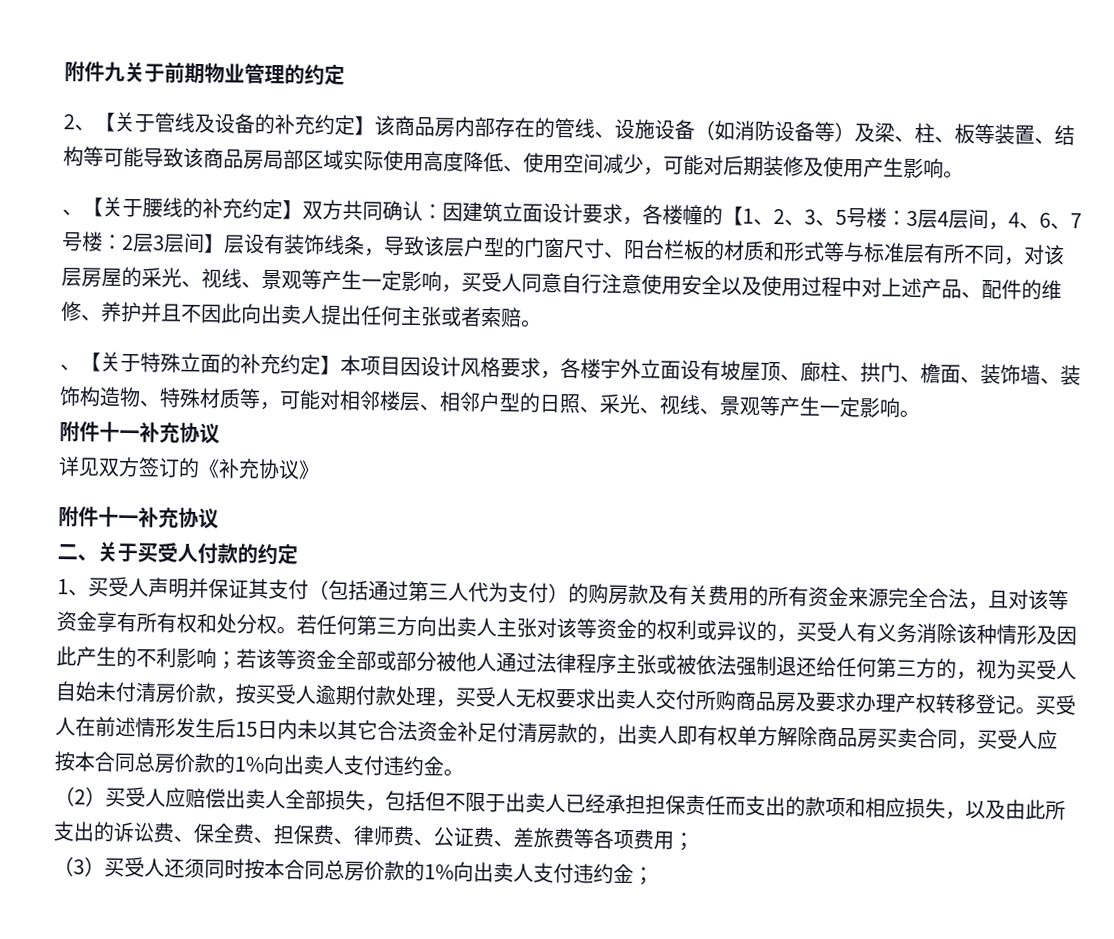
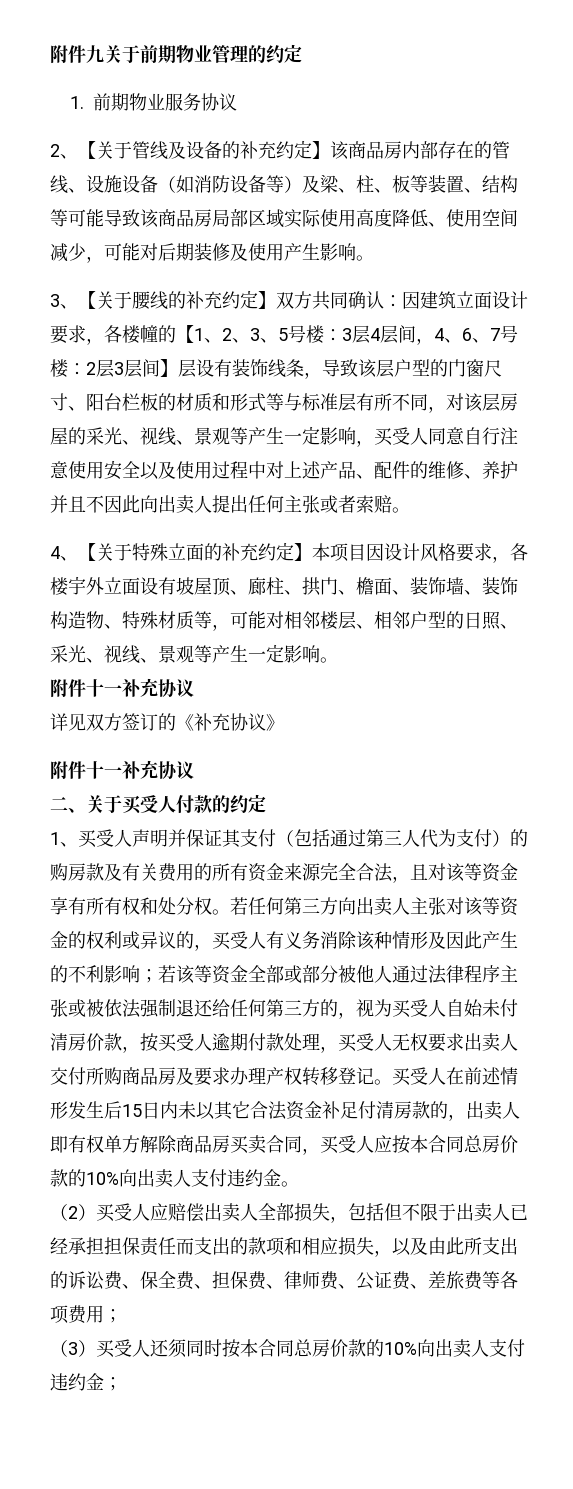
+ 1.前期物业服务协议
- 、【关于腰线的补充约定】双方共同确认：
+ 3、【关于腰线的补充约定】双方共同确认：
- 、【关于特殊立面的补充约定】本项目因设计风格要求，各楼宇外立面设有坡屋顶、廊柱、拱门、檐面、装饰墙、装饰构造物、特殊材质等，可能对相邻楼层、相邻户型的日照、采光、视线、景观等产生一定影响。
+ 4、【关于特殊立面的补充约定】本项目因设计风格要求，各楼宇外立面设有坡屋顶、廊柱、拱门、檐面、装饰墙、装饰构造物、特殊材质等，可能对相邻楼层、相邻户型的日照、采光、视线、景观等产生一定影响。
- 买受人在前述情形发生后15日内未以其它合法资金补足付清房款的，出卖人即有权单方解除商品房买卖合同，买受人应按本合同总房价款的1%向出卖人支付违约金。
+ 买受人在前述情形发生后15日内未以其它合法资金补足付清房款的，出卖人即有权单方解除商品房买卖合同，买受人应按本合同总房价款的10%向出卖人支付违约金。
- （3）买受人还须同时按本合同总房价款的1%向出卖人支付违约金；
+ （3）买受人还须同时按本合同总房价款的10%向出卖人支付违约金；

